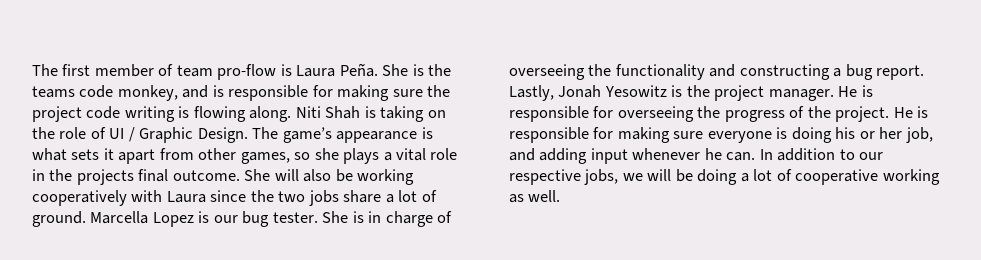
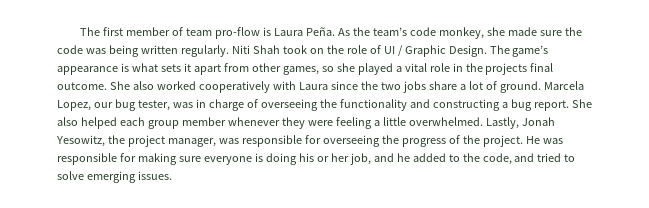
- She is the teams code monkey, and is responsible for making sure the project code writing is flowing along. Niti Shah is taking on the role of UI / Graphic Design.
+ As the team’s code monkey, she made sure the code was being written regularly. Niti Shah took on the role of UI / Graphic Design.
- The game’s appearance is what sets it apart from other games, so she plays a vital role in the projects final outcome.
+ The game’s appearance is what sets it apart from other games, so she played a vital role in the projects final outcome.
- She will also be working cooperatively with Laura since the two jobs share a lot of ground.
+ She also worked cooperatively with Laura since the two jobs share a lot of ground.
- Marcella Lopez is our bug tester. She is in charge of overseeing the functionality and constructing a bug report.
+ Marcela Lopez, our bug tester, was in charge of overseeing the functionality and constructing a bug report.
- Lastly, Jonah Yesowitz is the project manager. He is responsible for overseeing the progress of the project.
+ She also helped each group member whenever they were feeling a little overwhelmed. Lastly, Jonah Yesowitz, the project manager, was responsible for overseeing the progress of the project.
- He is responsible for making sure everyone is doing his or her job, and adding input whenever he can. In addition to our respective jobs, we will be doing a lot of cooperative working as well.
+ He was responsible for making sure everyone is doing his or her job, and he added to the code, and tried to solve emerging issues.

